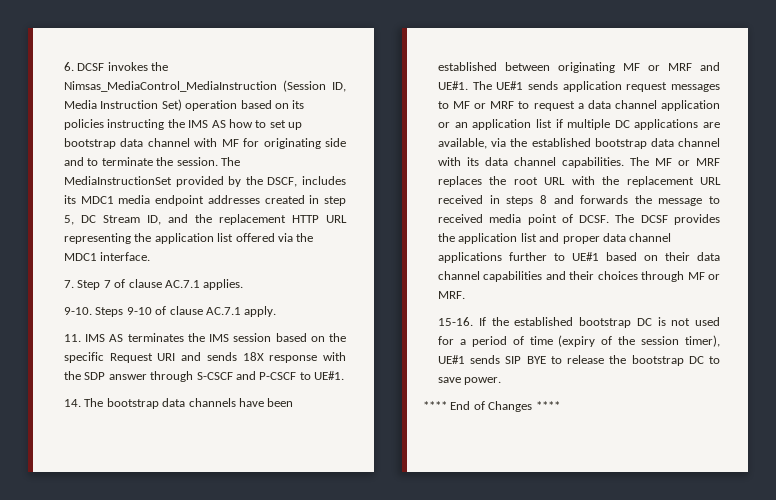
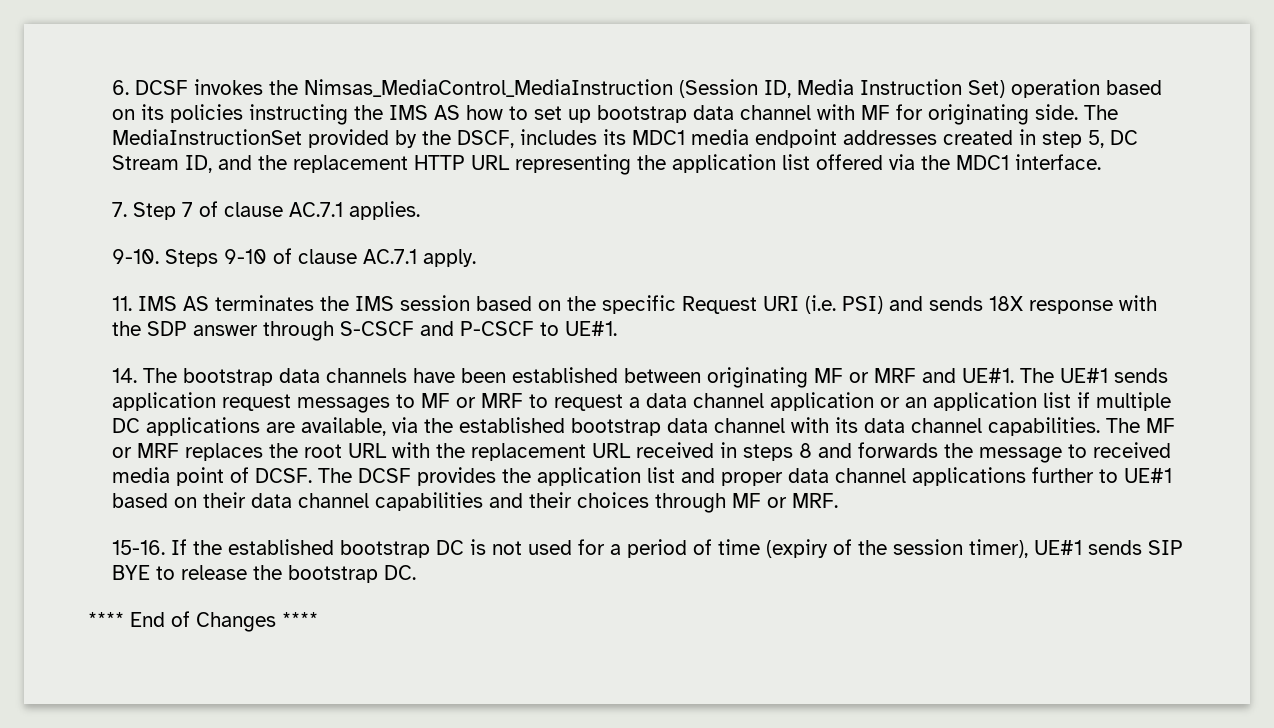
- 6. DCSF invokes the Nimsas_MediaControl_MediaInstruction (Session ID, Media Instruction Set) operation based on its policies instructing the IMS AS how to set up bootstrap data channel with MF for originating side and to terminate the session.
+ 6. DCSF invokes the Nimsas_MediaControl_MediaInstruction (Session ID, Media Instruction Set) operation based on its policies instructing the IMS AS how to set up bootstrap data channel with MF for originating side.
- 11. IMS AS terminates the IMS session based on the specific Request URI and sends 18X response with the SDP answer through S-CSCF and P-CSCF to UE#1.
+ 11. IMS AS terminates the IMS session based on the specific Request URI (i.e. PSI) and sends 18X response with the SDP answer through S-CSCF and P-CSCF to UE#1.
- If the established bootstrap DC is not used for a period of time (expiry of the session timer), UE#1 sends SIP BYE to release the bootstrap DC to save power.
+ If the established bootstrap DC is not used for a period of time (expiry of the session timer), UE#1 sends SIP BYE to release the bootstrap DC.

